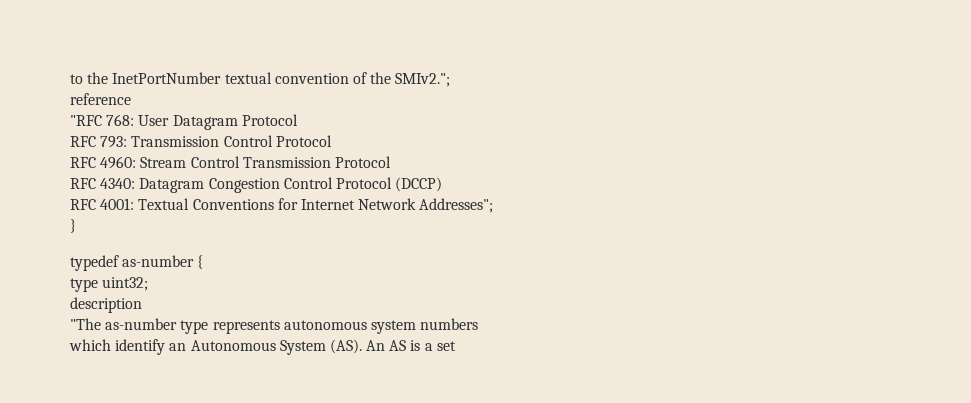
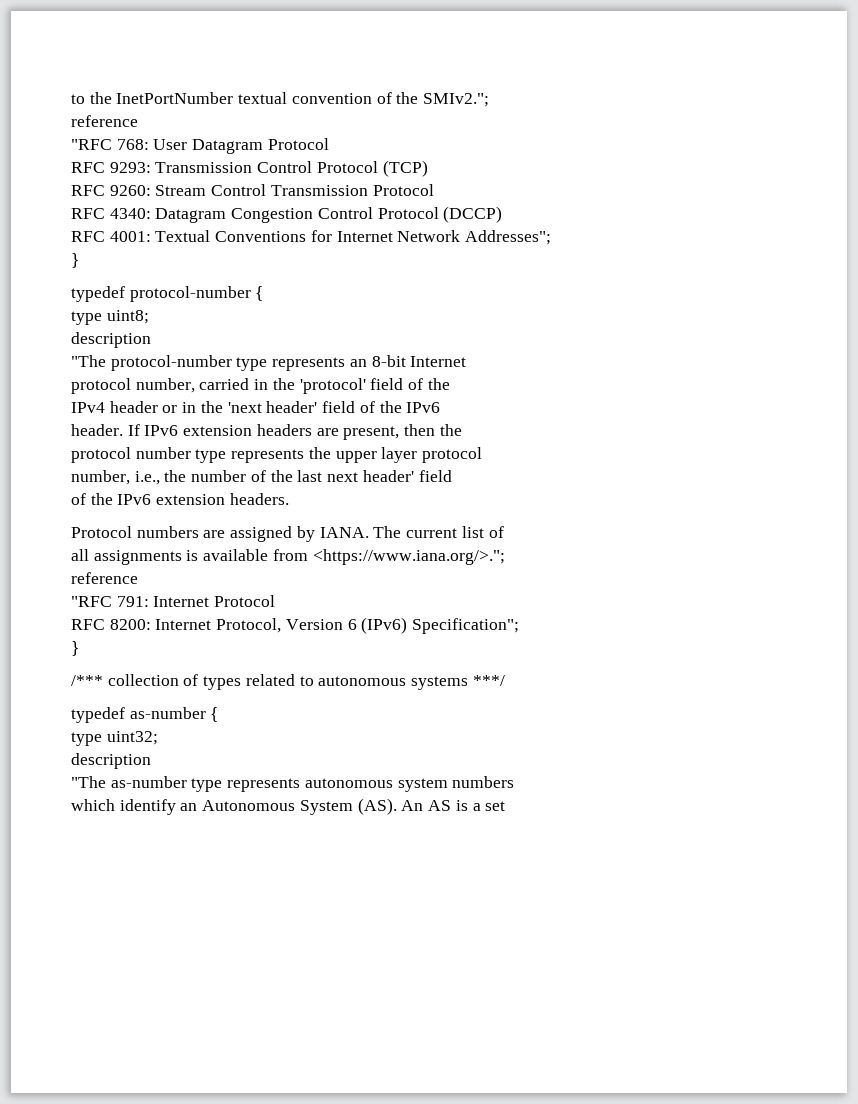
- RFC 793: Transmission Control Protocol
- RFC 4960: Stream Control Transmission Protocol
+ RFC 9293: Transmission Control Protocol (TCP)
+ RFC 9260: Stream Control Transmission Protocol
+ typedef protocol-number {
+ type uint8;
+ description
+ "The protocol-number type represents an 8-bit Internet
+ protocol number, carried in the 'protocol' field of the
+ IPv4 header or in the 'next header' field of the IPv6
+ header. If IPv6 extension headers are present, then the
+ protocol number type represents the upper layer protocol
+ number, i.e., the number of the last next header' field
+ of the IPv6 extension headers.
+ Protocol numbers are assigned by IANA. The current list of
+ all assignments is available from <https://www.iana.org/>.";
+ reference
+ "RFC 791: Internet Protocol
+ RFC 8200: Internet Protocol, Version 6 (IPv6) Specification";
+ }
+ /*** collection of types related to autonomous systems ***/

